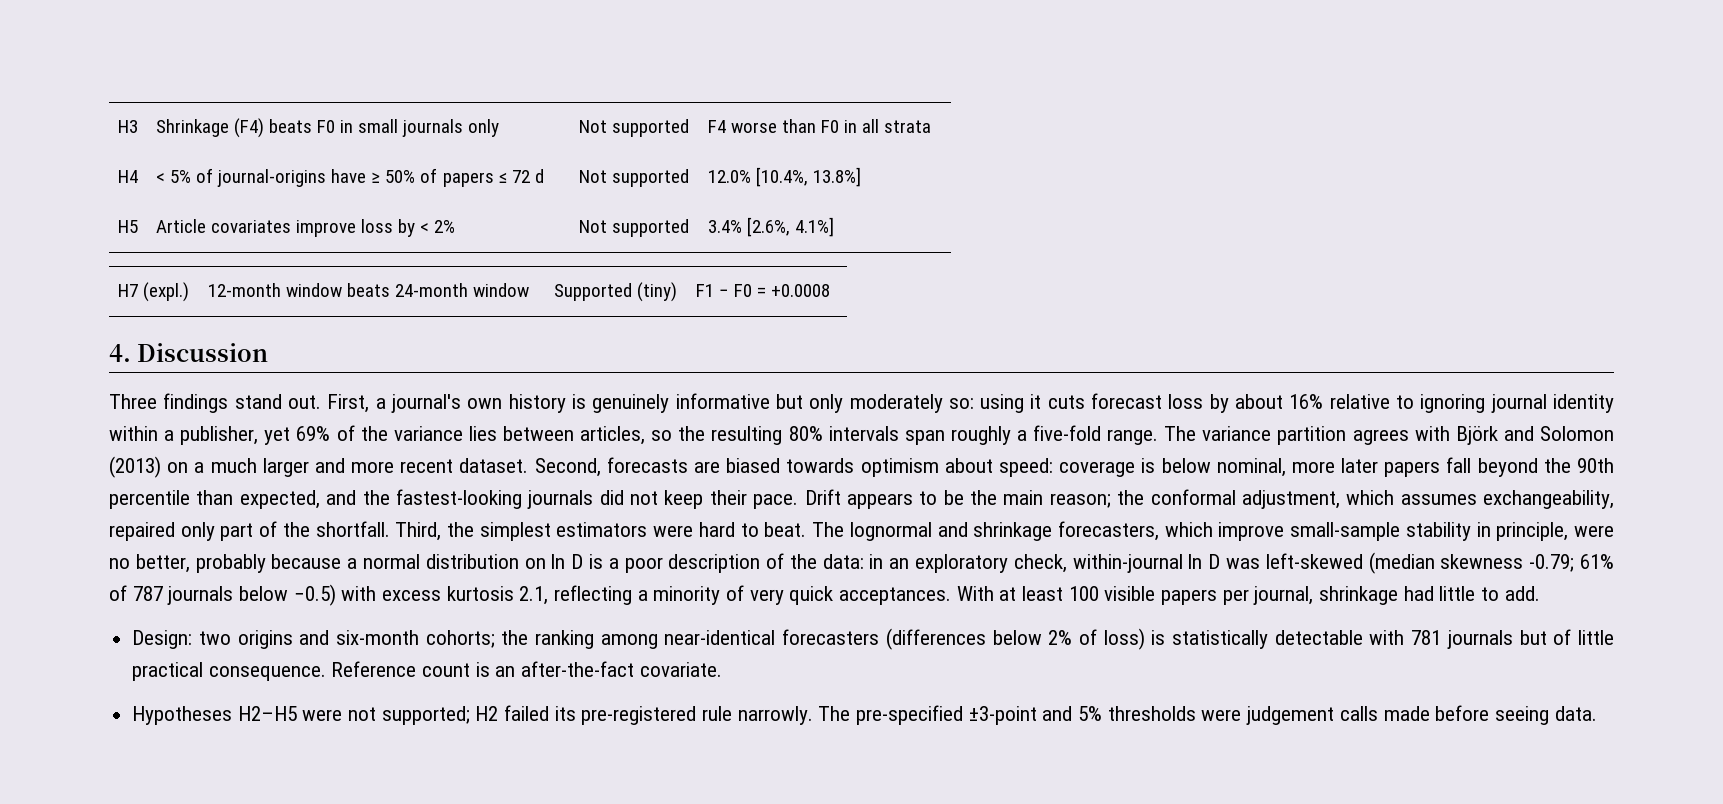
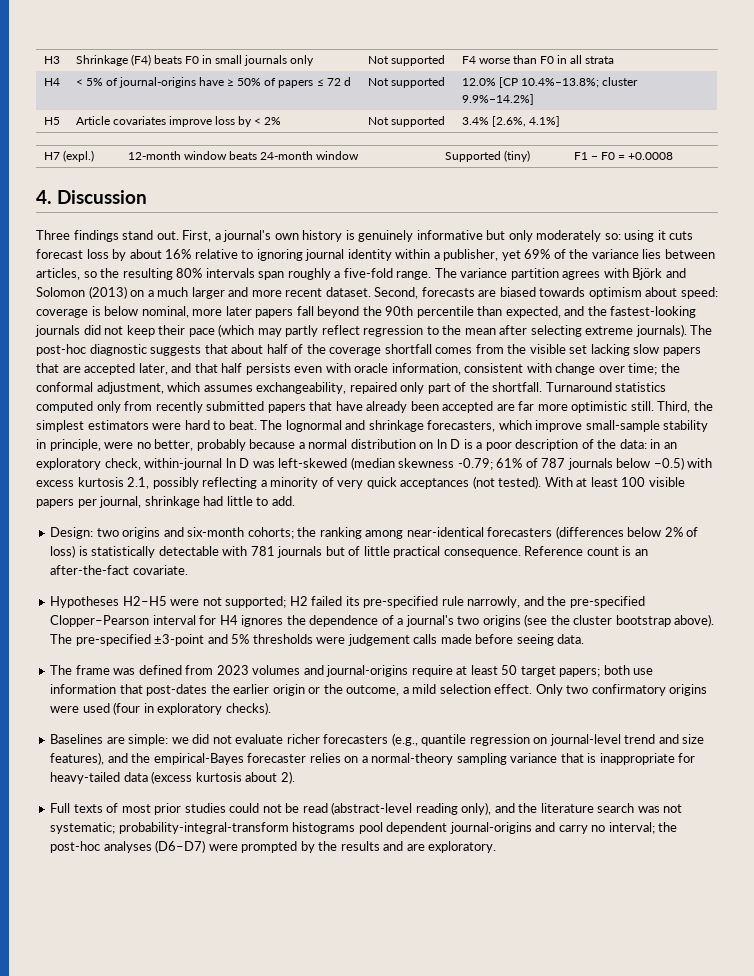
- H4 | < 5% of journal-origins have ≥ 50% of papers ≤ 72 d | Not supported | 12.0% [10.4%, 13.8%]
+ H4 | < 5% of journal-origins have ≥ 50% of papers ≤ 72 d | Not supported | 12.0% [CP 10.4%–13.8%; cluster 9.9%–14.2%]
- Second, forecasts are biased towards optimism about speed: coverage is below nominal, more later papers fall beyond the 90th percentile than expected, and the fastest-looking journals did not keep their pace. Drift appears to be the main reason; the conformal adjustment, which assumes exchangeability, repaired only part of the shortfall.
+ Second, forecasts are biased towards optimism about speed: coverage is below nominal, more later papers fall beyond the 90th percentile than expected, and the fastest-looking journals did not keep their pace (which may partly reflect regression to the mean after selecting extreme journals). The post-hoc diagnostic suggests that about half of the coverage shortfall comes from the visible set lacking slow papers that are accepted later, and that half persists even with oracle information, consistent with change over time; the conformal adjustment, which assumes exchangeability, repaired only part of the shortfall.
+ Turnaround statistics computed only from recently submitted papers that have already been accepted are far more optimistic still.
- The lognormal and shrinkage forecasters, which improve small-sample stability in principle, were no better, probably because a normal distribution on ln D is a poor description of the data: in an exploratory check, within-journal ln D was left-skewed (median skewness -0.79; 61% of 787 journals below −0.5) with excess kurtosis 2.1, reflecting a minority of very quick acceptances.
+ The lognormal and shrinkage forecasters, which improve small-sample stability in principle, were no better, probably because a normal distribution on ln D is a poor description of the data: in an exploratory check, within-journal ln D was left-skewed (median skewness -0.79; 61% of 787 journals below −0.5) with excess kurtosis 2.1, possibly reflecting a minority of very quick acceptances (not tested).
- Hypotheses H2–H5 were not supported; H2 failed its pre-registered rule narrowly.
+ Hypotheses H2–H5 were not supported; H2 failed its pre-specified rule narrowly, and the pre-specified Clopper–Pearson interval for H4 ignores the dependence of a journal's two origins (see the cluster bootstrap above).
+ The frame was defined from 2023 volumes and journal-origins require at least 50 target papers; both use information that post-dates the earlier origin or the outcome, a mild selection effect. Only two confirmatory origins were used (four in exploratory checks).
+ Baselines are simple: we did not evaluate richer forecasters (e.g., quantile regression on journal-level trend and size features), and the empirical-Bayes forecaster relies on a normal-theory sampling variance that is inappropriate for heavy-tailed data (excess kurtosis about 2).
+ Full texts of most prior studies could not be read (abstract-level reading only), and the literature search was not systematic; probability-integral-transform histograms pool dependent journal-origins and carry no interval; the post-hoc analyses (D6–D7) were prompted by the results and are exploratory.

